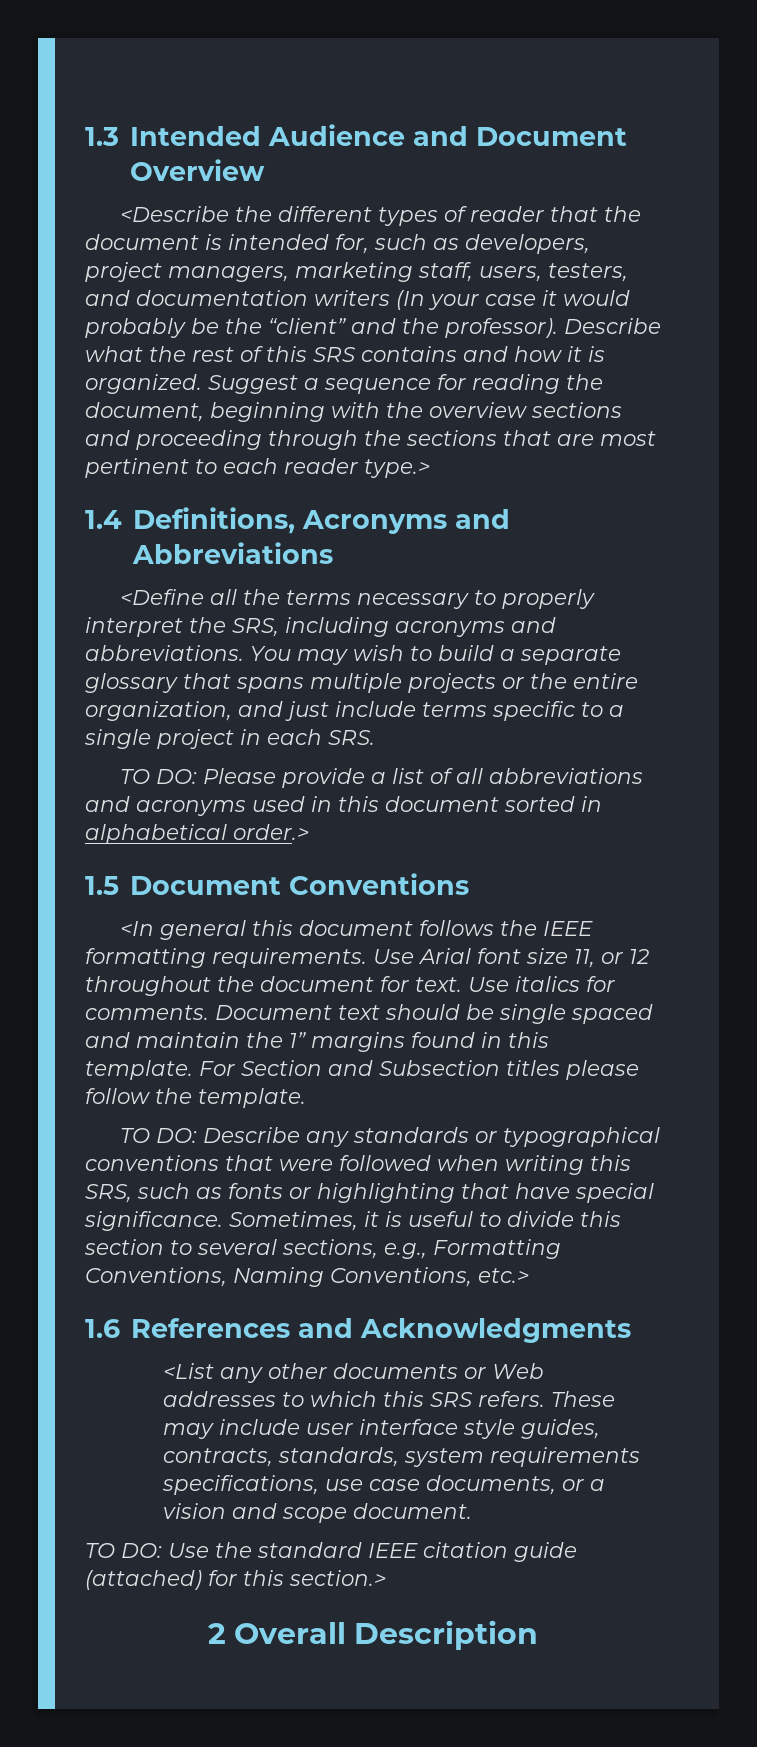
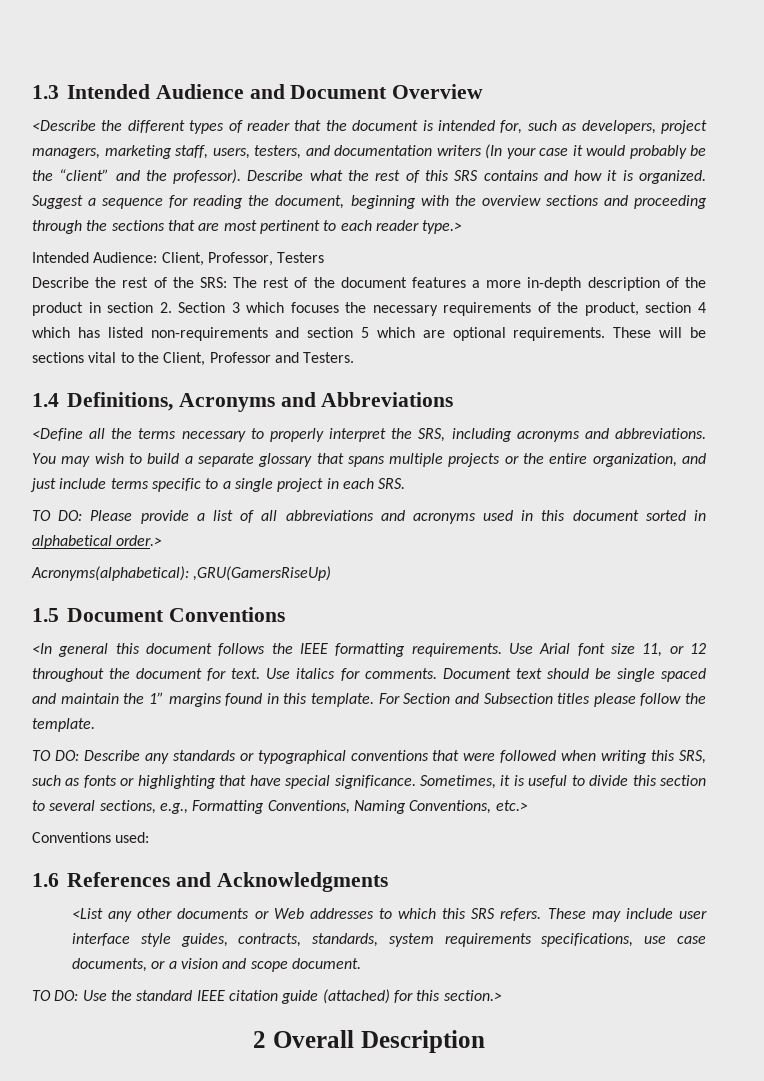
+ Intended Audience: Client, Professor, Testers
+ Describe the rest of the SRS: The rest of the document features a more in-depth description of the product in section 2. Section 3 which focuses the necessary requirements of the product, section 4 which has listed non-requirements and section 5 which are optional requirements. These will be sections vital to the Client, Professor and Testers.
+ Acronyms(alphabetical): ,GRU(GamersRiseUp)
+ Conventions used:

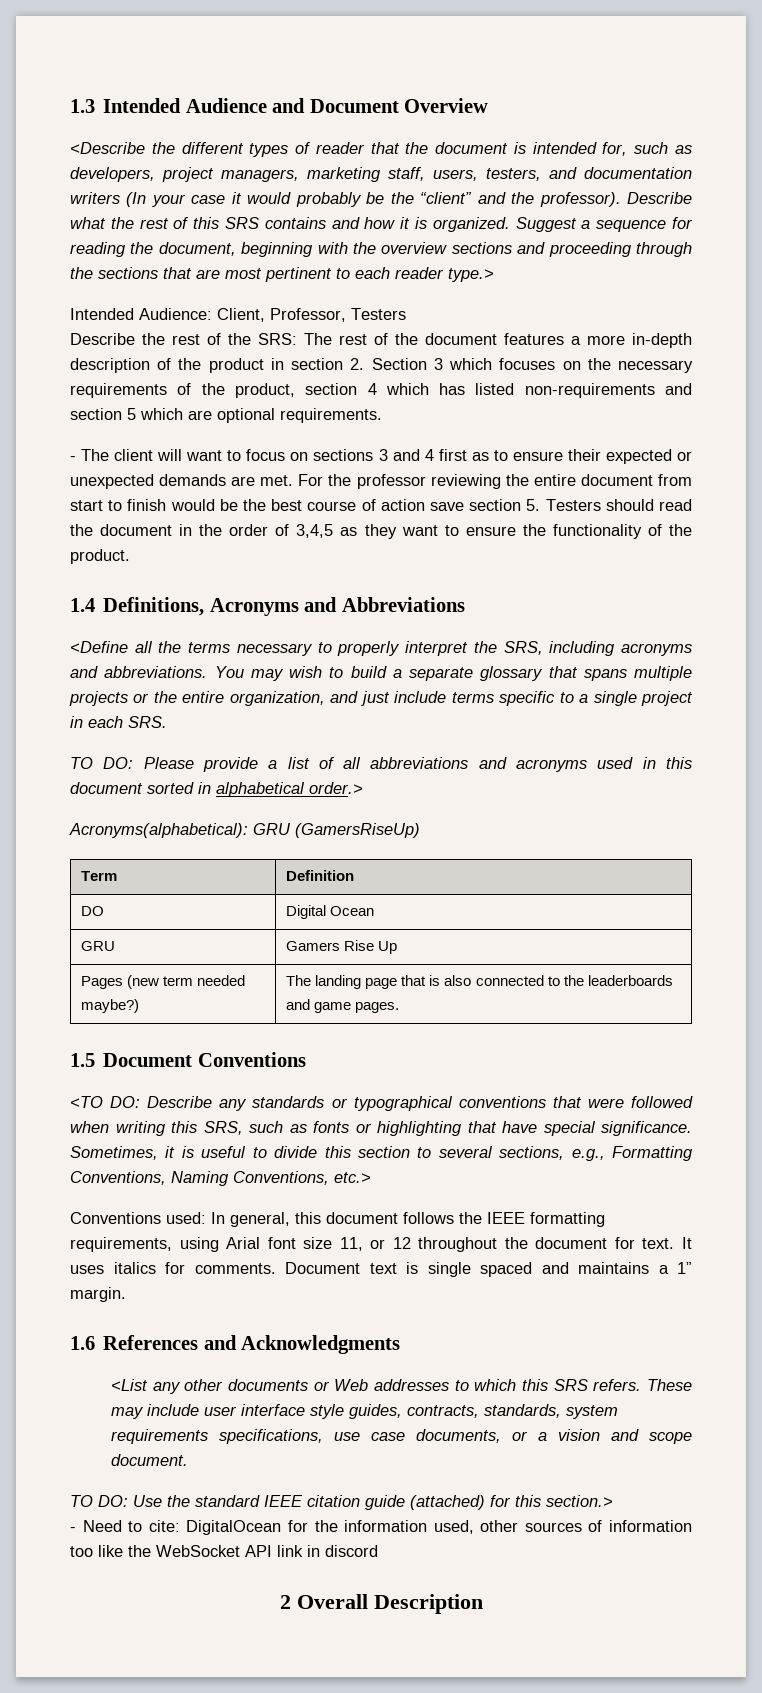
- Describe the rest of the SRS: The rest of the document features a more in-depth description of the product in section 2. Section 3 which focuses the necessary requirements of the product, section 4 which has listed non-requirements and section 5 which are optional requirements. These will be sections vital to the Client, Professor and Testers.
+ Describe the rest of the SRS: The rest of the document features a more in-depth description of the product in section 2. Section 3 which focuses on the necessary requirements of the product, section 4 which has listed non-requirements and section 5 which are optional requirements.
+ - The client will want to focus on sections 3 and 4 first as to ensure their expected or unexpected demands are met. For the professor reviewing the entire document from start to finish would be the best course of action save section 5. Testers should read the document in the order of 3,4,5 as they want to ensure the functionality of the product.
- Acronyms(alphabetical): ,GRU(GamersRiseUp)
+ Acronyms(alphabetical): GRU (GamersRiseUp)
+ Term | Definition
+ DO | Digital Ocean
+ GRU | Gamers Rise Up
+ Pages (new term needed maybe?) | The landing page that is also connected to the leaderboards and game pages.
  1.5 Document Conventions
- <In general this document follows the IEEE formatting requirements. Use Arial font size 11, or 12 throughout the document for text. Use italics for comments. Document text should be single spaced and maintain the 1” margins found in this template. For Section and Subsection titles please follow the template.
- TO DO: Describe any standards or typographical conventions that were followed when writing this SRS, such as fonts or highlighting that have special significance.
+ <TO DO: Describe any standards or typographical conventions that were followed when writing this SRS, such as fonts or highlighting that have special significance.
- Conventions used:
+ Conventions used: In general, this document follows the IEEE formatting requirements, using Arial font size 11, or 12 throughout the document for text. It uses italics for comments. Document text is single spaced and maintains a 1” margin.
+ - Need to cite: DigitalOcean for the information used, other sources of information too like the WebSocket API link in discord

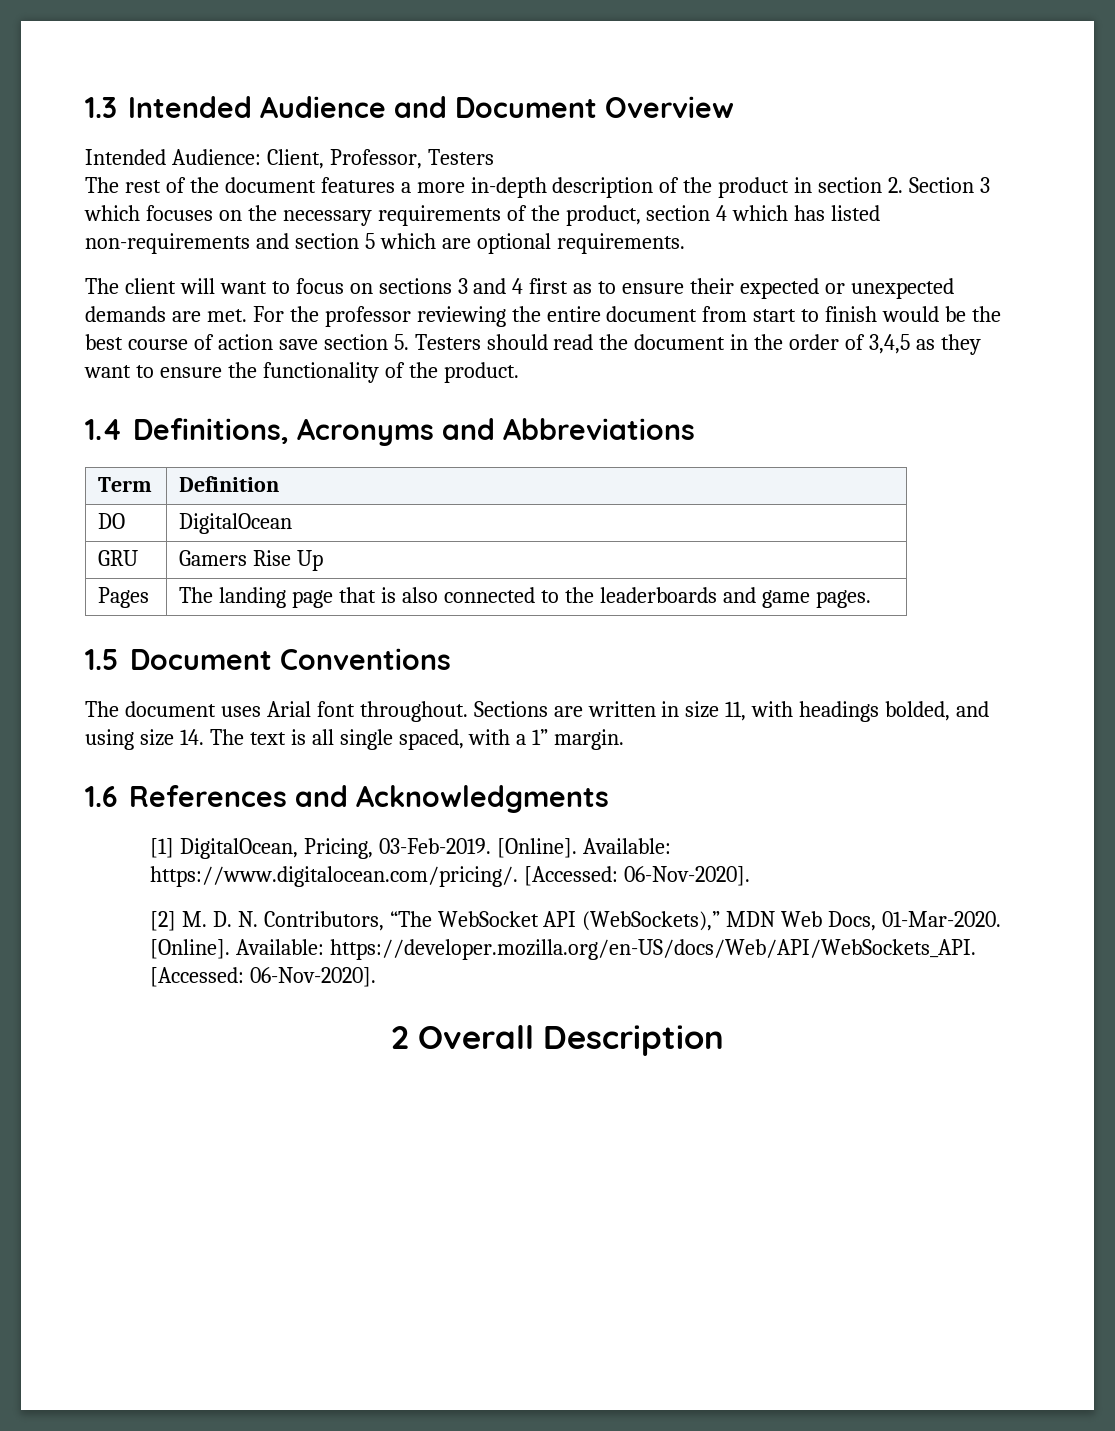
- <Describe the different types of reader that the document is intended for, such as developers, project managers, marketing staff, users, testers, and documentation writers (In your case it would probably be the “client” and the professor). Describe what the rest of this SRS contains and how it is organized. Suggest a sequence for reading the document, beginning with the overview sections and proceeding through the sections that are most pertinent to each reader type.>
- Describe the rest of the SRS: The rest of the document features a more in-depth description of the product in section 2. Section 3 which focuses on the necessary requirements of the product, section 4 which has listed non-requirements and section 5 which are optional requirements.
+ The rest of the document features a more in-depth description of the product in section 2. Section 3 which focuses on the necessary requirements of the product, section 4 which has listed non-requirements and section 5 which are optional requirements.
- - The client will want to focus on sections 3 and 4 first as to ensure their expected or unexpected demands are met.
+ The client will want to focus on sections 3 and 4 first as to ensure their expected or unexpected demands are met.
- <Define all the terms necessary to properly interpret the SRS, including acronyms and abbreviations. You may wish to build a separate glossary that spans multiple projects or the entire organization, and just include terms specific to a single project in each SRS.
- TO DO: Please provide a list of all abbreviations and acronyms used in this document sorted in alphabetical order.>
- Acronyms(alphabetical): GRU (GamersRiseUp)
- DO | Digital Ocean
+ DO | DigitalOcean
- Pages (new term needed maybe?) | The landing page that is also connected to the leaderboards and game pages.
+ Pages | The landing page that is also connected to the leaderboards and game pages.
- <TO DO: Describe any standards or typographical conventions that were followed when writing this SRS, such as fonts or highlighting that have special significance. Sometimes, it is useful to divide this section to several sections, e.g., Formatting Conventions, Naming Conventions, etc.>
- Conventions used: In general, this document follows the IEEE formatting requirements, using Arial font size 11, or 12 throughout the document for text. It uses italics for comments. Document text is single spaced and maintains a 1” margin.
+ The document uses Arial font throughout. Sections are written in size 11, with headings bolded, and using size 14. The text is all single spaced, with a 1” margin.
- <List any other documents or Web addresses to which this SRS refers. These may include user interface style guides, contracts, standards, system requirements specifications, use case documents, or a vision and scope document.
- TO DO: Use the standard IEEE citation guide (attached) for this section.>
- - Need to cite: DigitalOcean for the information used, other sources of information too like the WebSocket API link in discord
+ [1] DigitalOcean, Pricing, 03-Feb-2019. [Online]. Available: https://www.digitalocean.com/pricing/. [Accessed: 06-Nov-2020].
+ [2] M. D. N. Contributors, “The WebSocket API (WebSockets),” MDN Web Docs, 01-Mar-2020. [Online]. Available: https://developer.mozilla.org/en-US/docs/Web/API/WebSockets_API. [Accessed: 06-Nov-2020].

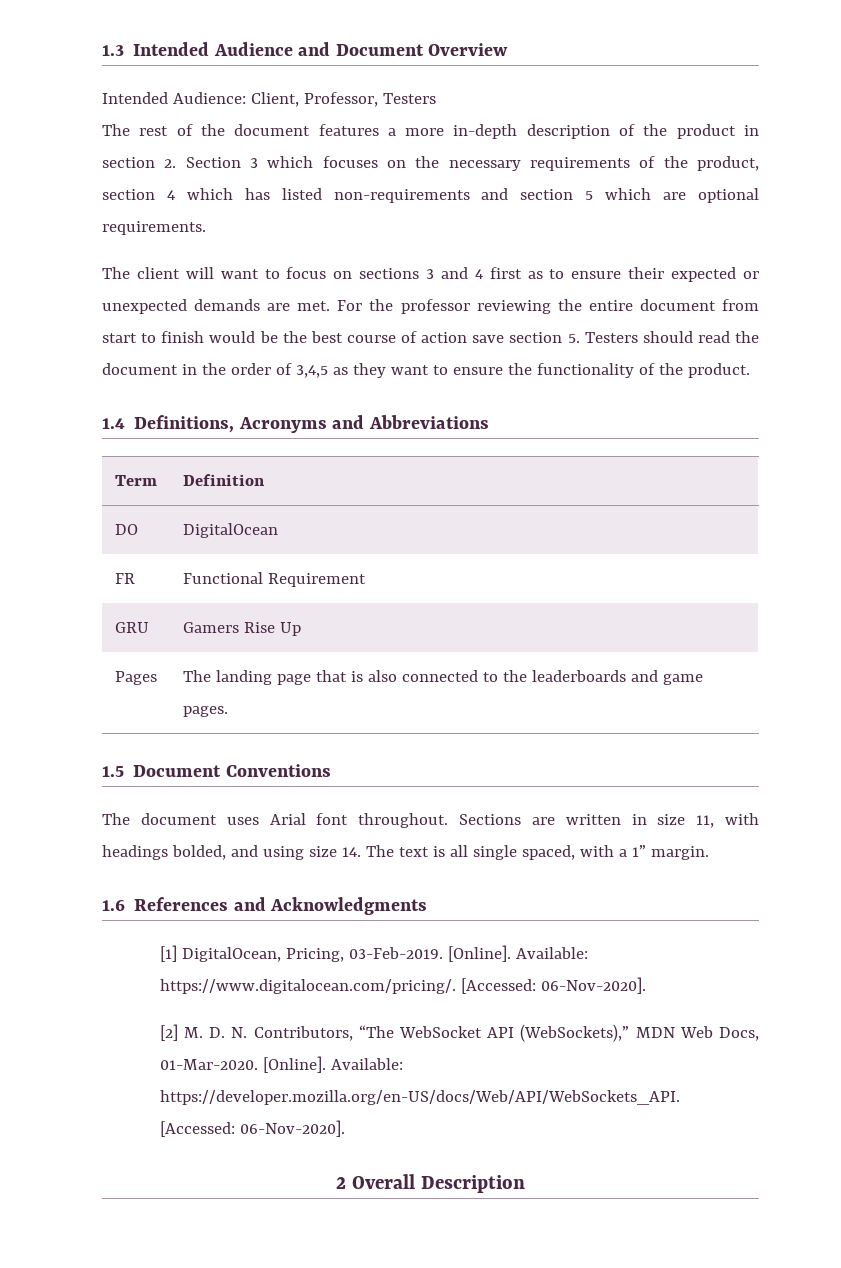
+ FR | Functional Requirement

